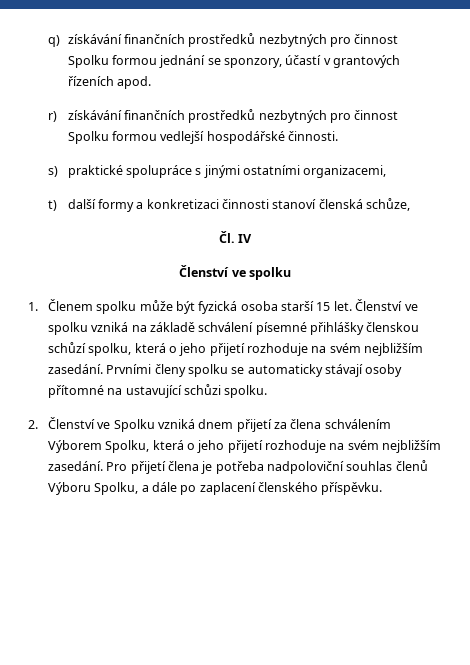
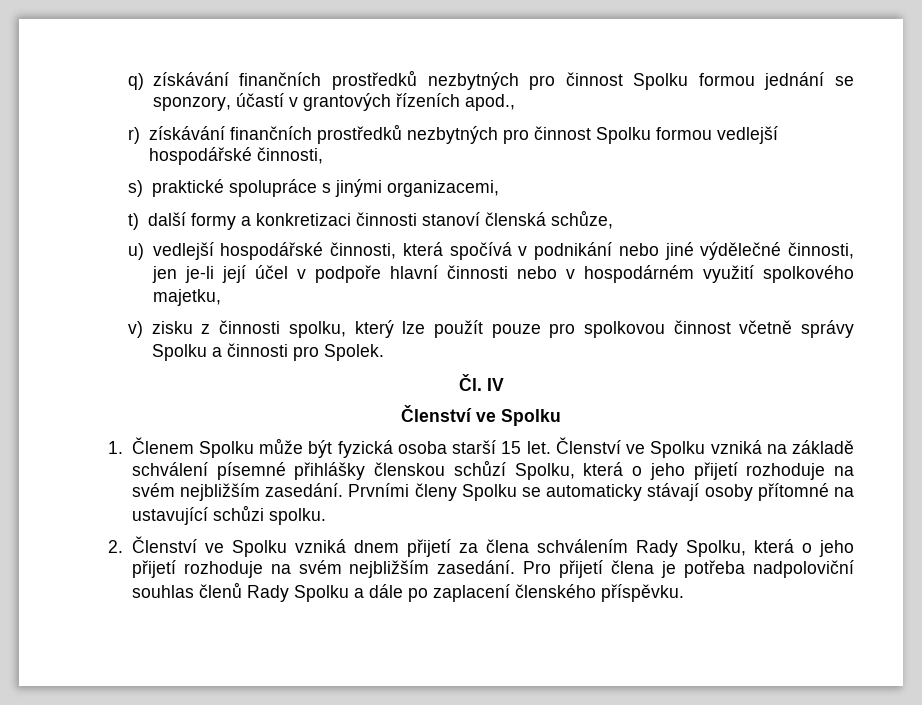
- q) získávání finančních prostředků nezbytných pro činnost Spolku formou jednání se sponzory, účastí v grantových řízeních apod.
+ q) získávání finančních prostředků nezbytných pro činnost Spolku formou jednání se sponzory, účastí v grantových řízeních apod.,
- r) získávání finančních prostředků nezbytných pro činnost Spolku formou vedlejší hospodářské činnosti.
+ r) získávání finančních prostředků nezbytných pro činnost Spolku formou vedlejší hospodářské činnosti,
- s) praktické spolupráce s jinými ostatními organizacemi,
+ s) praktické spolupráce s jinými organizacemi,
+ u) vedlejší hospodářské činnosti, která spočívá v podnikání nebo jiné výdělečné činnosti, jen je-li její účel v podpoře hlavní činnosti nebo v hospodárném využití spolkového majetku,
+ v) zisku z činnosti spolku, který lze použít pouze pro spolkovou činnost včetně správy Spolku a činnosti pro Spolek.
  Čl. IV
- Členství ve spolku
+ Členství ve Spolku
- 1. Členem spolku může být fyzická osoba starší 15 let.
+ 1. Členem Spolku může být fyzická osoba starší 15 let.
- Členství ve spolku vzniká na základě schválení písemné přihlášky členskou schůzí spolku, která o jeho přijetí rozhoduje na svém nejbližším zasedání.
+ Členství ve Spolku vzniká na základě schválení písemné přihlášky členskou schůzí Spolku, která o jeho přijetí rozhoduje na svém nejbližším zasedání.
- Prvními členy spolku se automaticky stávají osoby přítomné na ustavující schůzi spolku.
+ Prvními členy Spolku se automaticky stávají osoby přítomné na ustavující schůzi spolku.
- 2. Členství ve Spolku vzniká dnem přijetí za člena schválením Výborem Spolku, která o jeho přijetí rozhoduje na svém nejbližším zasedání.
+ 2. Členství ve Spolku vzniká dnem přijetí za člena schválením Rady Spolku, která o jeho přijetí rozhoduje na svém nejbližším zasedání.
- Pro přijetí člena je potřeba nadpoloviční souhlas členů Výboru Spolku, a dále po zaplacení členského příspěvku.
+ Pro přijetí člena je potřeba nadpoloviční souhlas členů Rady Spolku a dále po zaplacení členského příspěvku.

